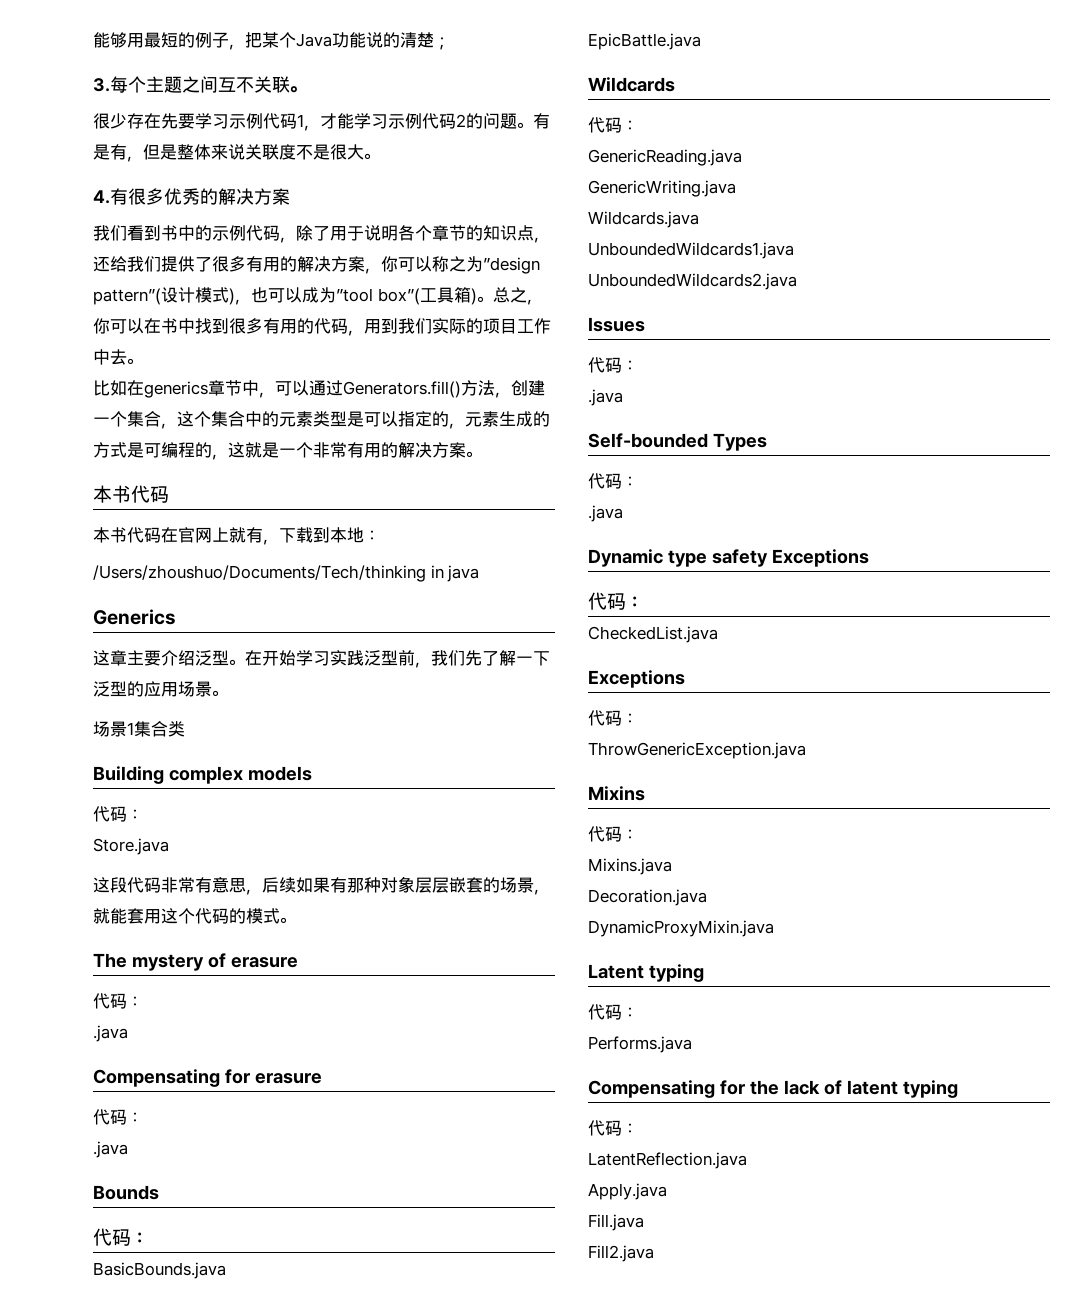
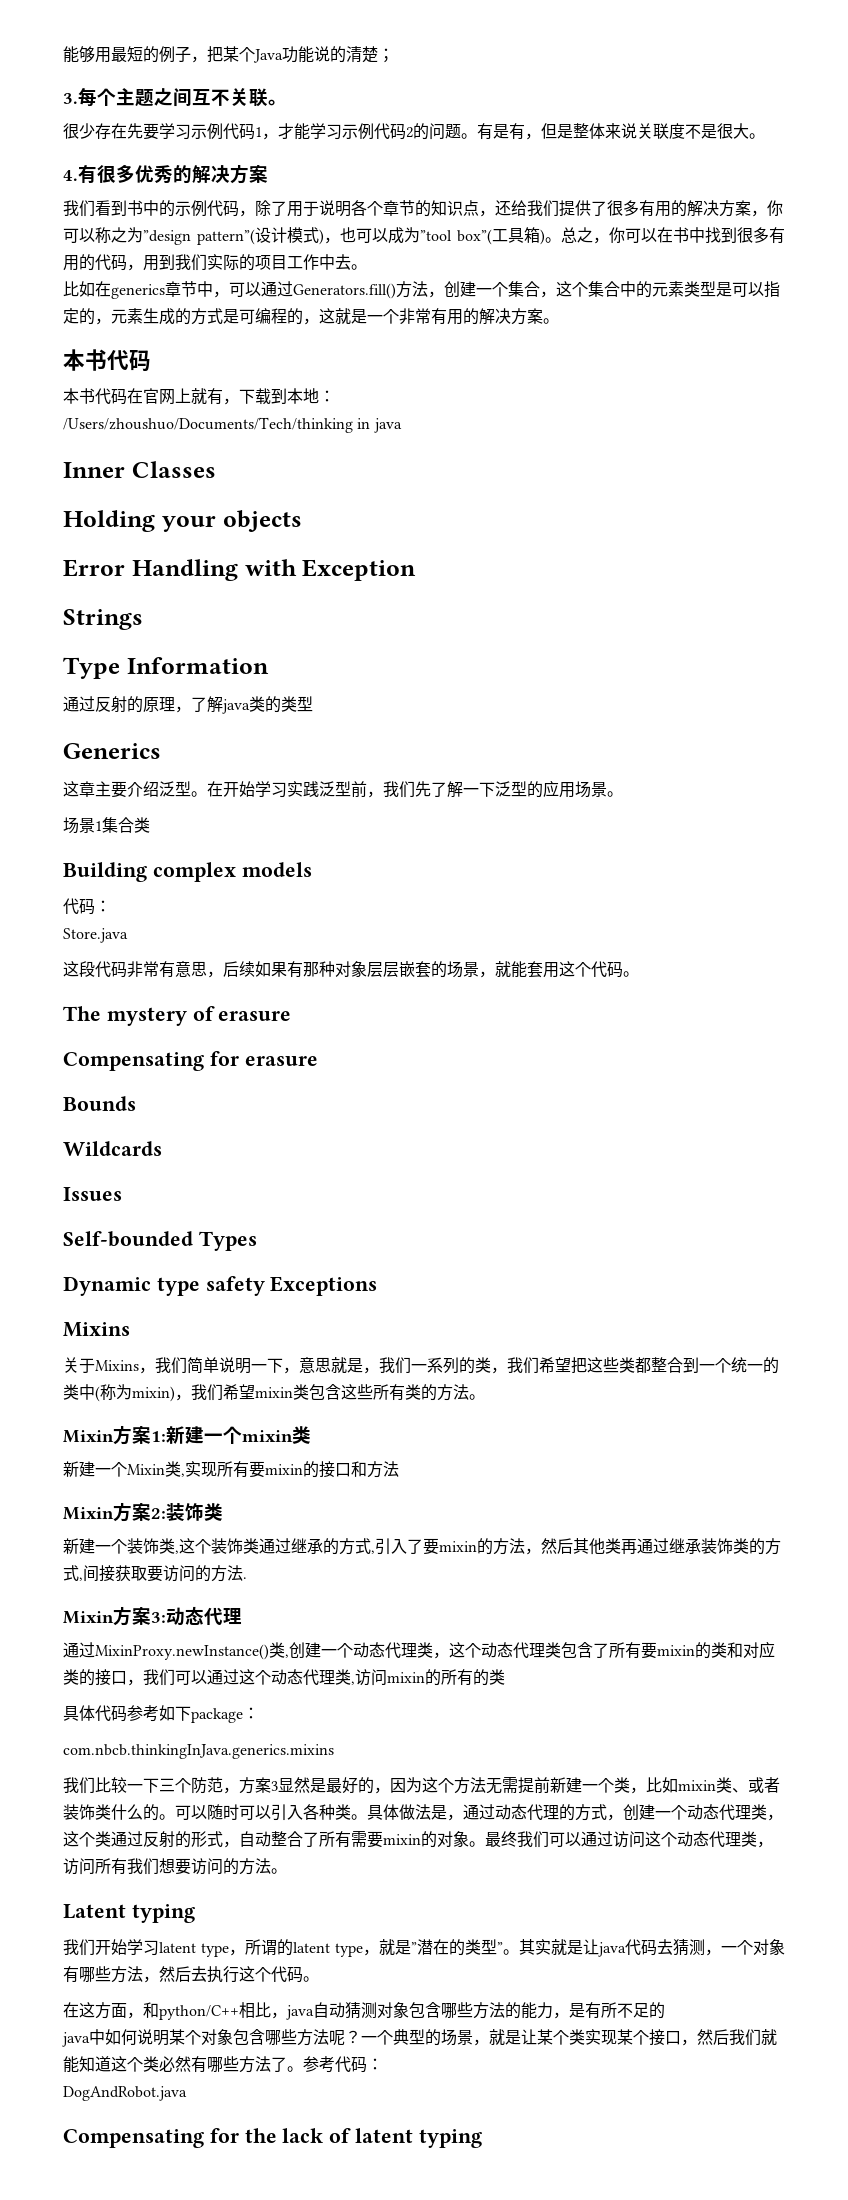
+ Inner Classes
+ Holding your objects
+ Error Handling with Exception
+ Strings
+ Type Information
+ 通过反射的原理，了解java类的类型
- 这段代码非常有意思，后续如果有那种对象层层嵌套的场景，就能套用这个代码的模式。
+ 这段代码非常有意思，后续如果有那种对象层层嵌套的场景，就能套用这个代码。
  The mystery of erasure
- 代码：
- .java
  Compensating for erasure
- 代码：
- .java
  Bounds
- 代码：
- BasicBounds.java
- EpicBattle.java
  Wildcards
- 代码：
- GenericReading.java
- GenericWriting.java
- Wildcards.java
- UnboundedWildcards1.java
- UnboundedWildcards2.java
  Issues
- 代码：
- .java
  Self-bounded Types
- 代码：
- .java
  Dynamic type safety Exceptions
- 代码：
- CheckedList.java
- Exceptions
- 代码：
- ThrowGenericException.java
  Mixins
- 代码：
- Mixins.java
- Decoration.java
- DynamicProxyMixin.java
+ 关于Mixins，我们简单说明一下，意思就是，我们一系列的类，我们希望把这些类都整合到一个统一的类中(称为mixin)，我们希望mixin类包含这些所有类的方法。
+ Mixin方案1:新建一个mixin类
+ 新建一个Mixin类,实现所有要mixin的接口和方法
+ Mixin方案2:装饰类
+ 新建一个装饰类,这个装饰类通过继承的方式,引入了要mixin的方法，然后其他类再通过继承装饰类的方式,间接获取要访问的方法.
+ Mixin方案3:动态代理
+ 通过MixinProxy.newInstance()类,创建一个动态代理类，这个动态代理类包含了所有要mixin的类和对应类的接口，我们可以通过这个动态代理类,访问mixin的所有的类
+ 具体代码参考如下package：
+ com.nbcb.thinkingInJava.generics.mixins
+ 我们比较一下三个防范，方案3显然是最好的，因为这个方法无需提前新建一个类，比如mixin类、或者装饰类什么的。可以随时可以引入各种类。具体做法是，通过动态代理的方式，创建一个动态代理类，这个类通过反射的形式，自动整合了所有需要mixin的对象。最终我们可以通过访问这个动态代理类，访问所有我们想要访问的方法。
  Latent typing
- 代码：
- Performs.java
+ 我们开始学习latent type，所谓的latent type，就是”潜在的类型”。其实就是让java代码去猜测，一个对象有哪些方法，然后去执行这个代码。
+ 在这方面，和python/C++相比，java自动猜测对象包含哪些方法的能力，是有所不足的
+ java中如何说明某个对象包含哪些方法呢？一个典型的场景，就是让某个类实现某个接口，然后我们就能知道这个类必然有哪些方法了。参考代码：
+ DogAndRobot.java
  Compensating for the lack of latent typing
- 代码：
- LatentReflection.java
- Apply.java
- Fill.java
- Fill2.java

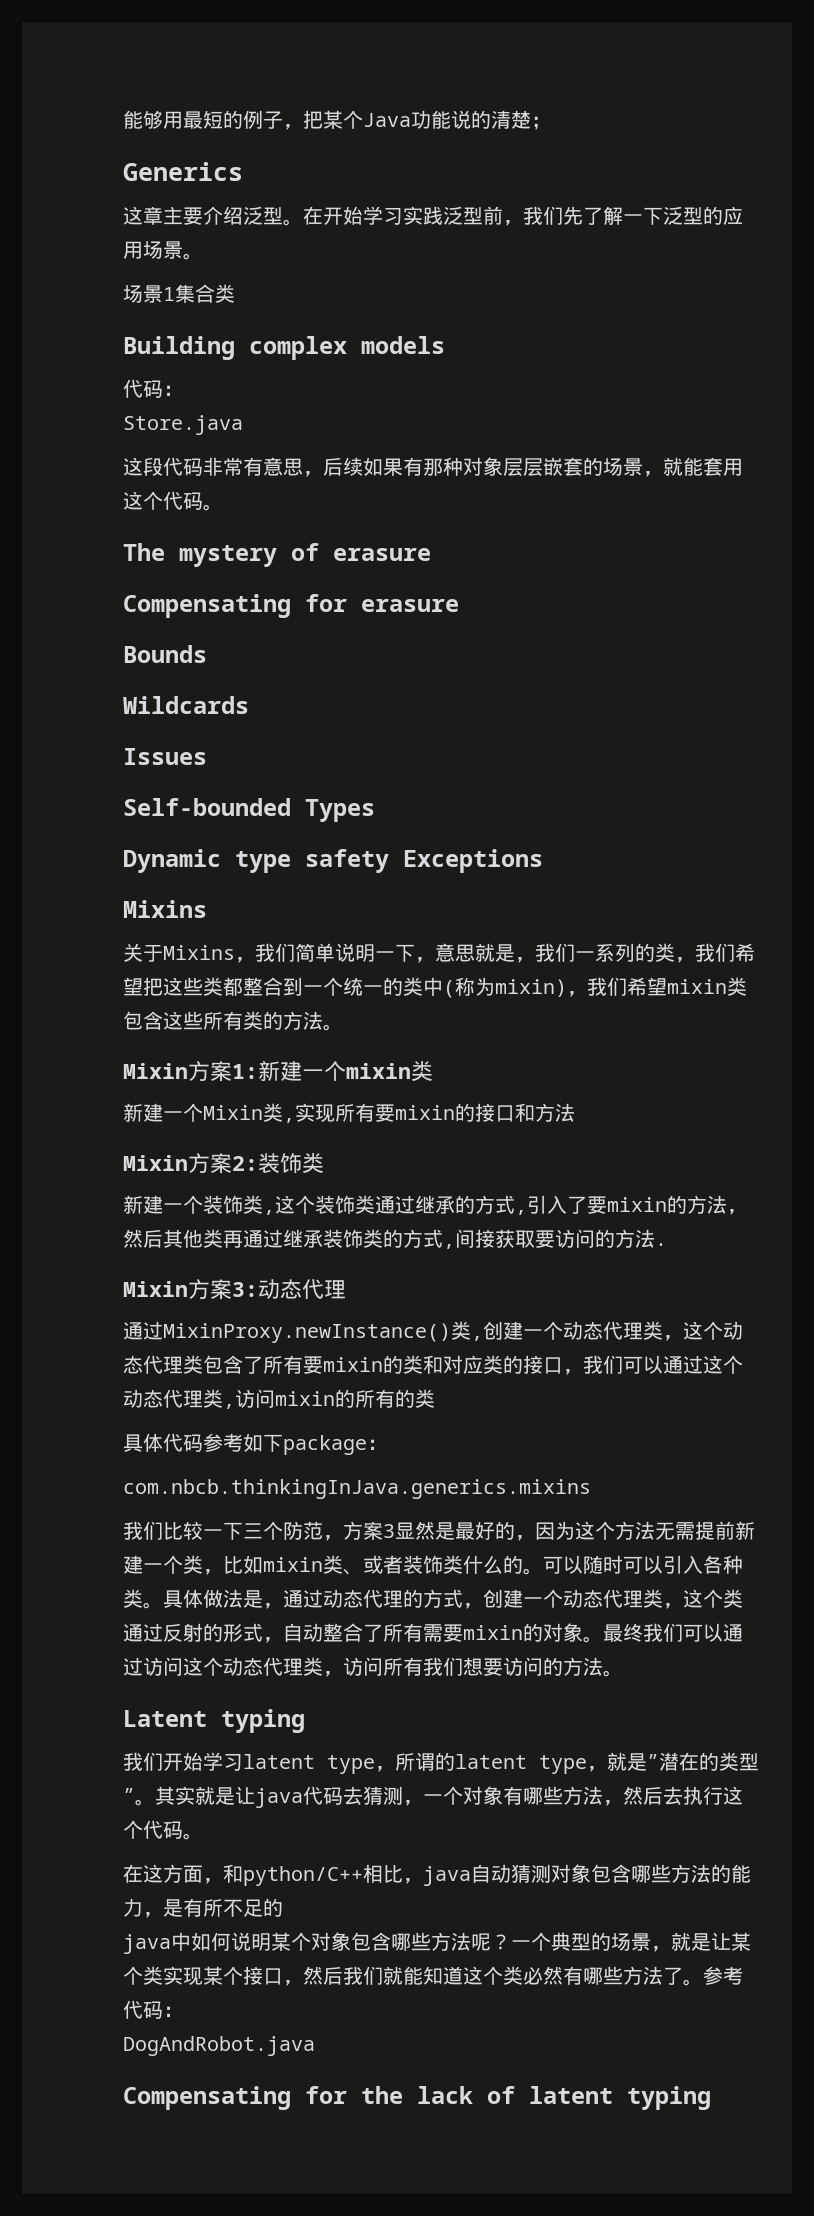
- 3.每个主题之间互不关联。
- 很少存在先要学习示例代码1，才能学习示例代码2的问题。有是有，但是整体来说关联度不是很大。
- 4.有很多优秀的解决方案
- 我们看到书中的示例代码，除了用于说明各个章节的知识点，还给我们提供了很多有用的解决方案，你可以称之为”design pattern”(设计模式)，也可以成为”tool box”(工具箱)。总之，你可以在书中找到很多有用的代码，用到我们实际的项目工作中去。
- 比如在generics章节中，可以通过Generators.fill()方法，创建一个集合，这个集合中的元素类型是可以指定的，元素生成的方式是可编程的，这就是一个非常有用的解决方案。
- 本书代码
- 本书代码在官网上就有，下载到本地：
- /Users/zhoushuo/Documents/Tech/thinking in java
- Inner Classes
- Holding your objects
- Error Handling with Exception
- Strings
- Type Information
- 通过反射的原理，了解java类的类型

